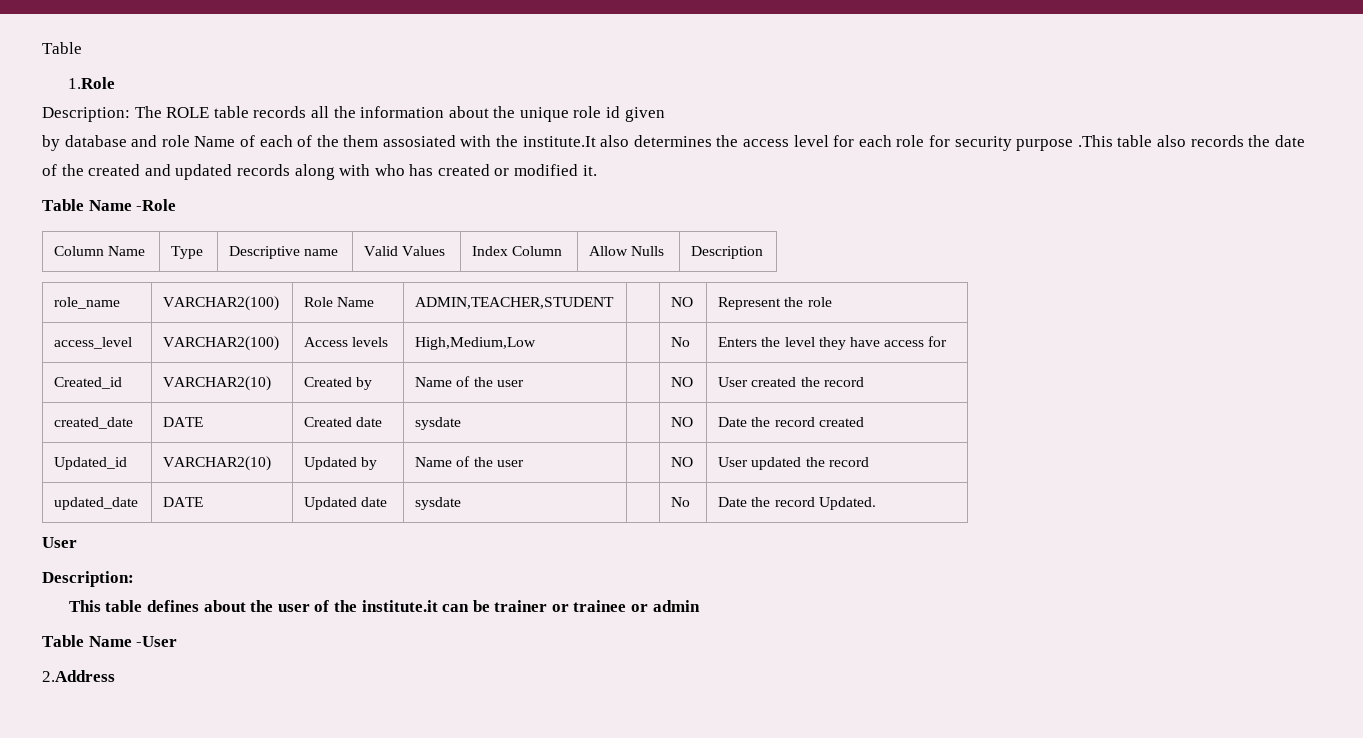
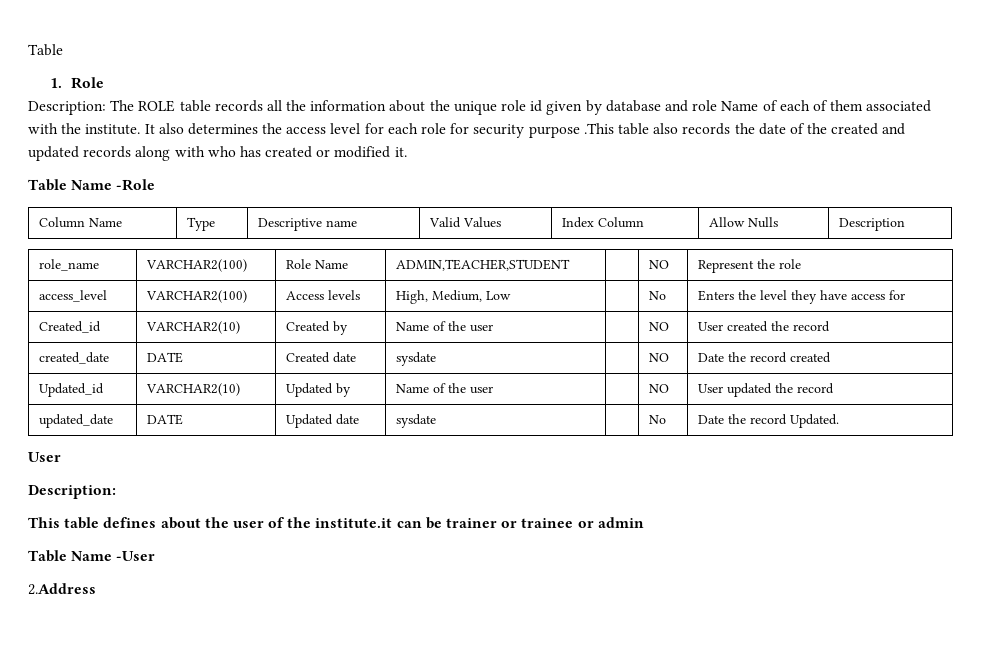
- 1.Role
+ 1. Role
- Description: The ROLE table records all the information about the unique role id given
- by database and role Name of each of the them assosiated with the institute.It also determines the access level for each role for security purpose .This table also records the date of the created and updated records along with who has created or modified it.
+ Description: The ROLE table records all the information about the unique role id given by database and role Name of each of them associated with the institute. It also determines the access level for each role for security purpose .This table also records the date of the created and updated records along with who has created or modified it.
- access_level | VARCHAR2(100) | Access levels | High,Medium,Low | | No | Enters the level they have access for
+ access_level | VARCHAR2(100) | Access levels | High, Medium, Low | | No | Enters the level they have access for

